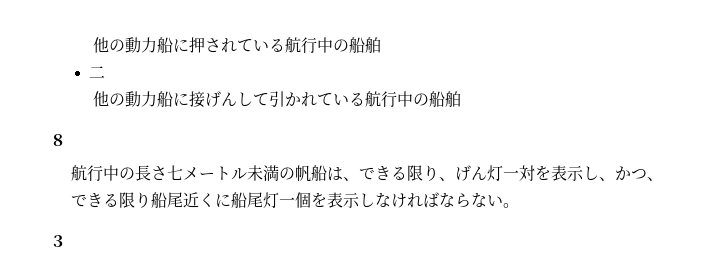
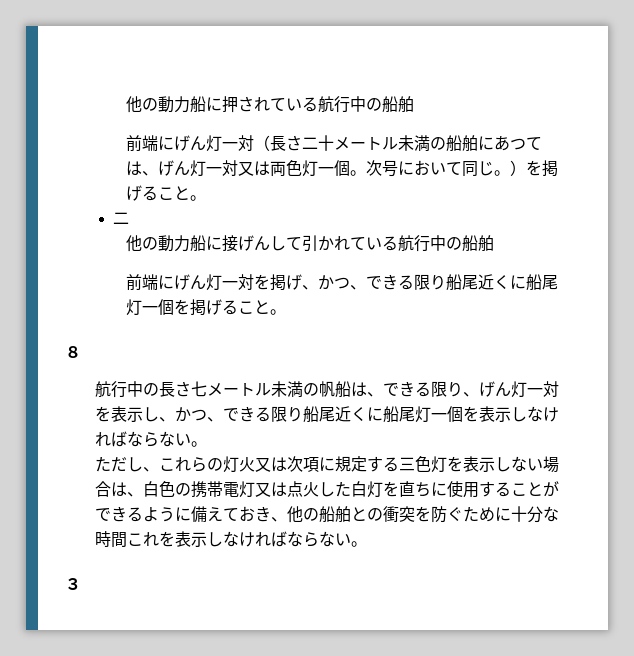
+ 前端にげん灯一対（長さ二十メートル未満の船舶にあつては、げん灯一対又は両色灯一個。次号において同じ。）を掲げること。
+ 前端にげん灯一対を掲げ、かつ、できる限り船尾近くに船尾灯一個を掲げること。
+ ただし、これらの灯火又は次項に規定する三色灯を表示しない場合は、白色の携帯電灯又は点火した白灯を直ちに使用することができるように備えておき、他の船舶との衝突を防ぐために十分な時間これを表示しなければならない。

